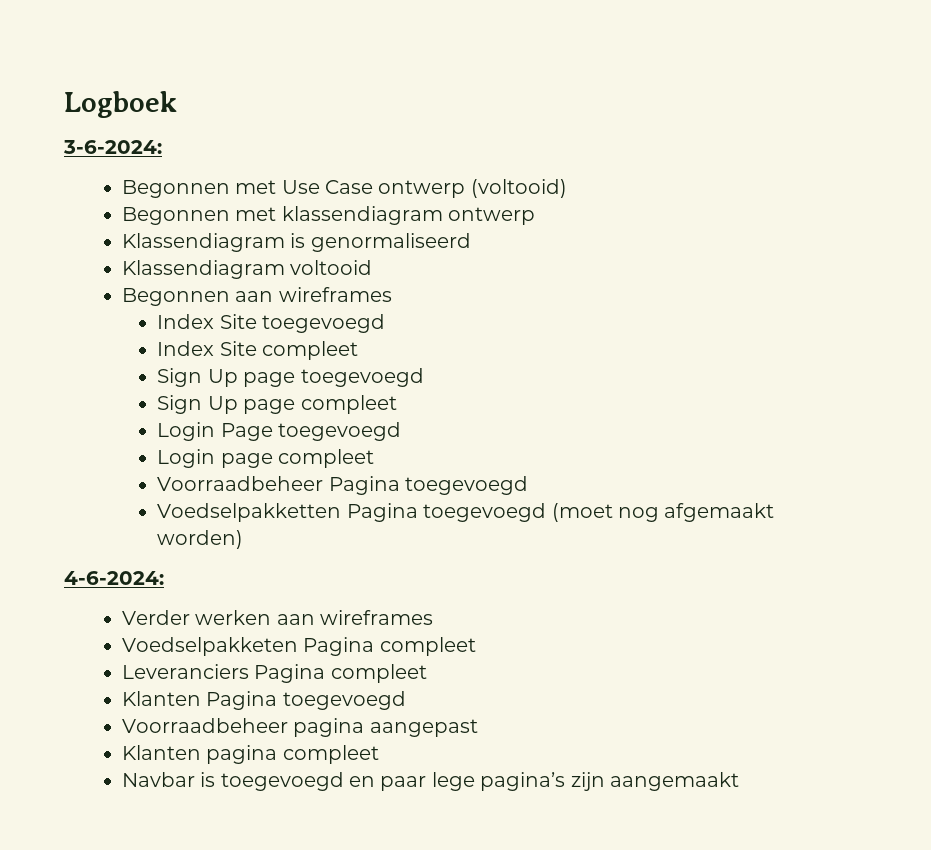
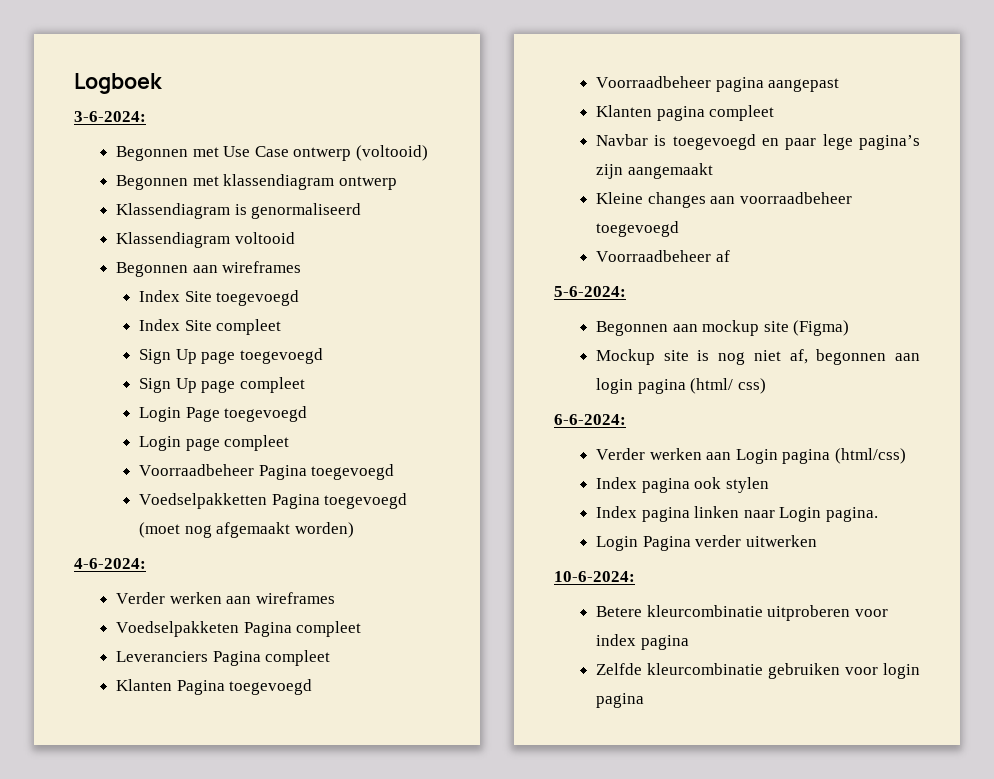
+ Kleine changes aan voorraadbeheer toegevoegd
+ Voorraadbeheer af
+ 5-6-2024:
+ Begonnen aan mockup site (Figma)
+ Mockup site is nog niet af, begonnen aan login pagina (html/ css)
+ 6-6-2024:
+ Verder werken aan Login pagina (html/css)
+ Index pagina ook stylen
+ Index pagina linken naar Login pagina.
+ Login Pagina verder uitwerken
+ 10-6-2024:
+ Betere kleurcombinatie uitproberen voor index pagina
+ Zelfde kleurcombinatie gebruiken voor login pagina

